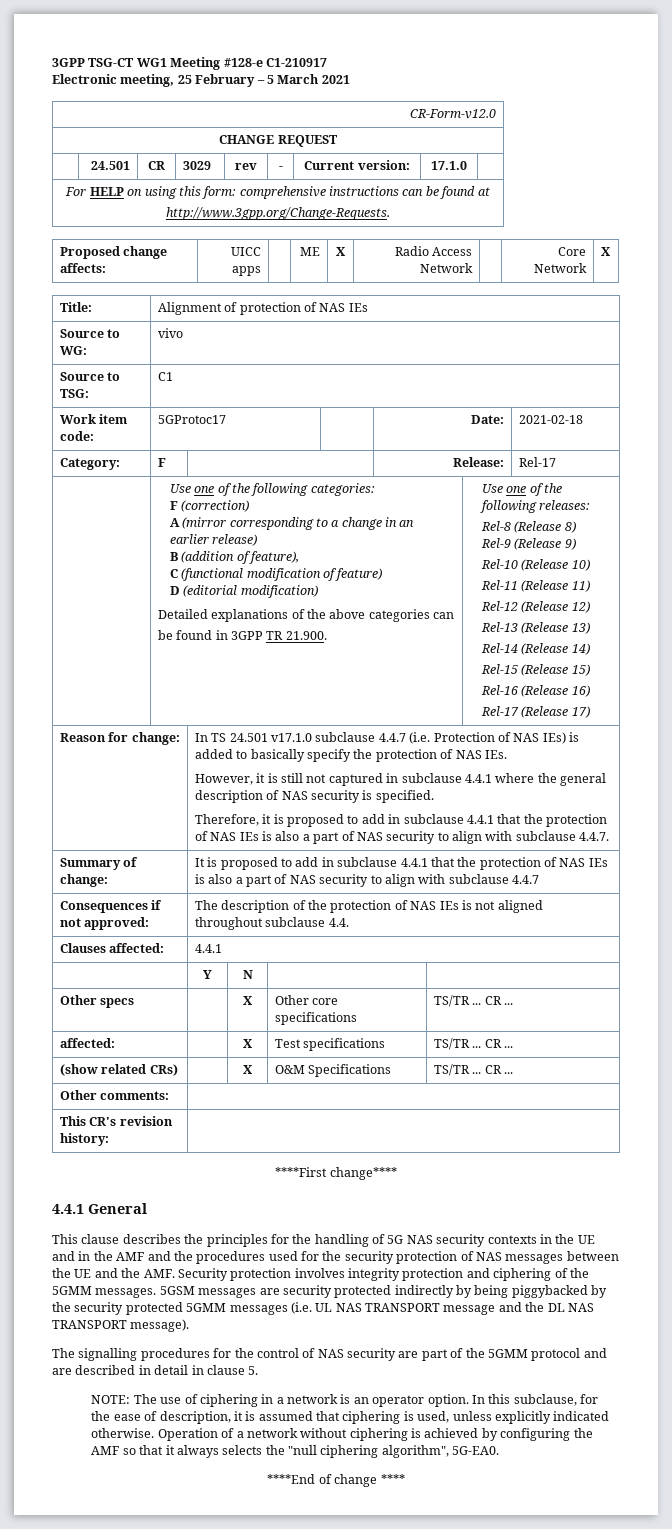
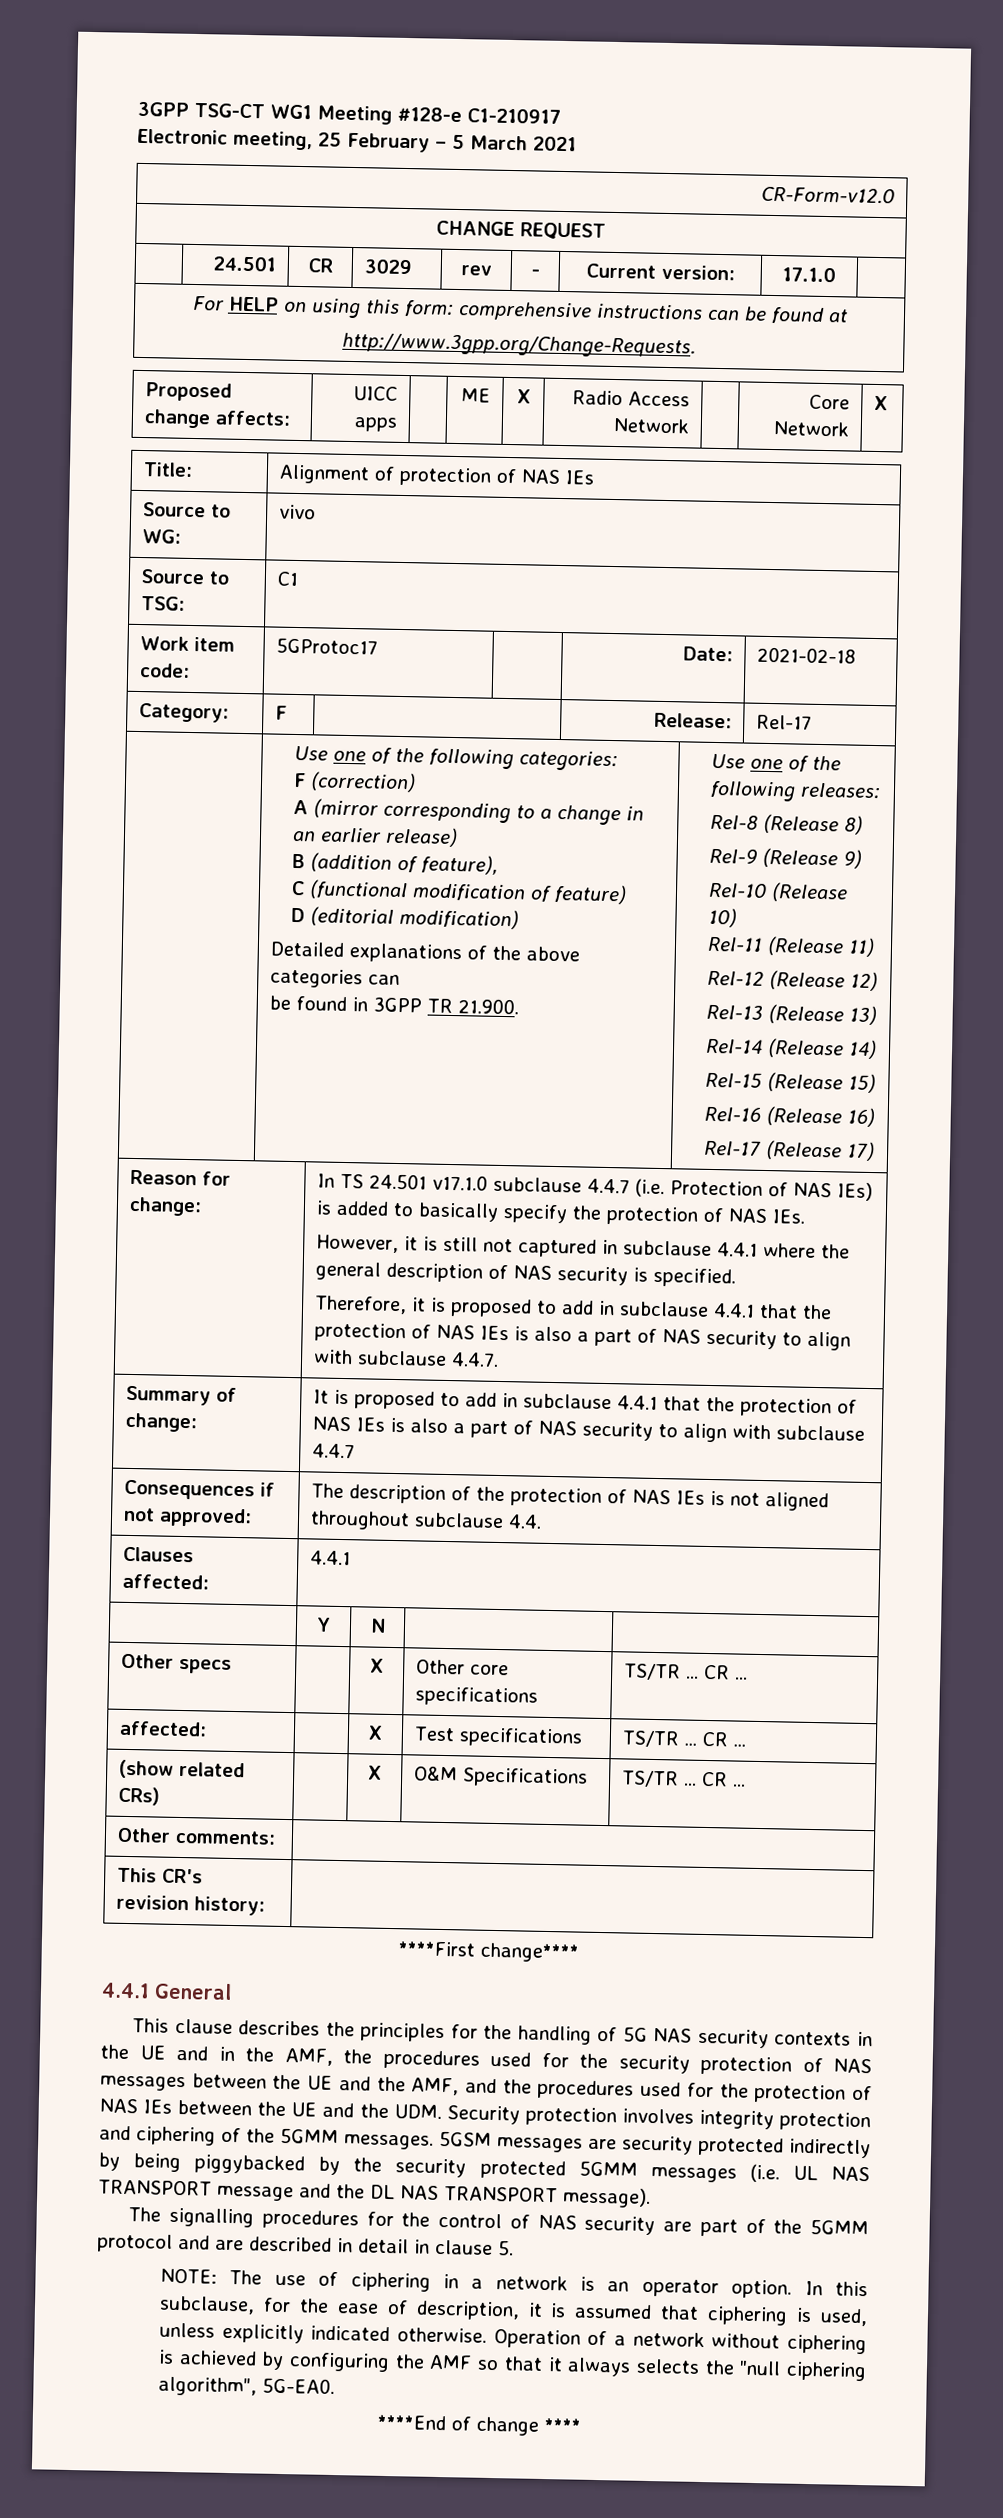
- This clause describes the principles for the handling of 5G NAS security contexts in the UE and in the AMF and the procedures used for the security protection of NAS messages between the UE and the AMF. Security protection involves integrity protection and ciphering of the 5GMM messages.
+ This clause describes the principles for the handling of 5G NAS security contexts in the UE and in the AMF, the procedures used for the security protection of NAS messages between the UE and the AMF, and the procedures used for the protection of NAS IEs between the UE and the UDM. Security protection involves integrity protection and ciphering of the 5GMM messages.

